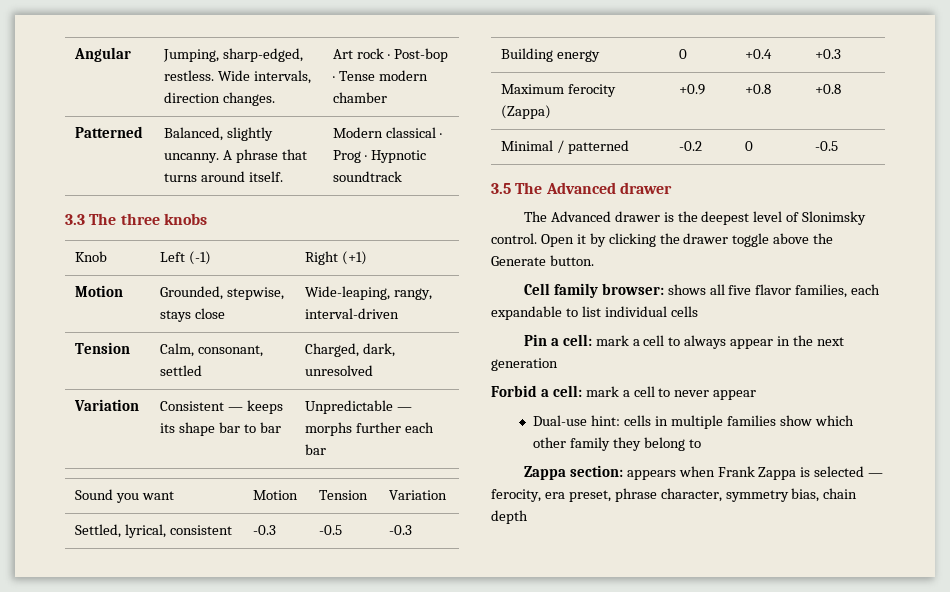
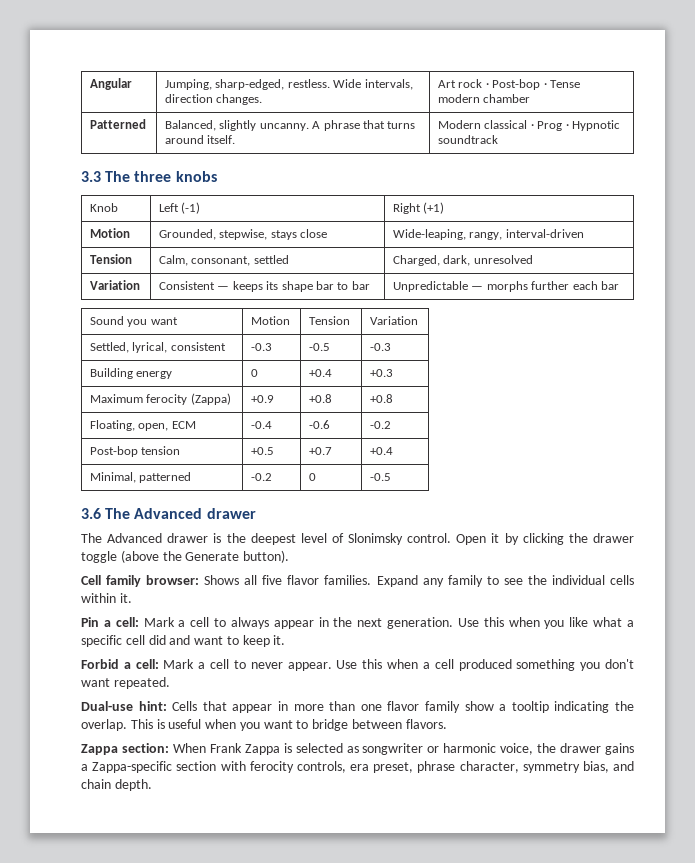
- Minimal / patterned | -0.2 | 0 | -0.5
+ Floating, open, ECM | -0.4 | -0.6 | -0.2
+ Post-bop tension | +0.5 | +0.7 | +0.4
+ Minimal, patterned | -0.2 | 0 | -0.5
- 3.5 The Advanced drawer
+ 3.6 The Advanced drawer
- Open it by clicking the drawer toggle above the Generate button.
+ Open it by clicking the drawer toggle (above the Generate button).
- Cell family browser: shows all five flavor families, each expandable to list individual cells
+ Cell family browser: Shows all five flavor families. Expand any family to see the individual cells within it.
- Pin a cell: mark a cell to always appear in the next generation
+ Pin a cell: Mark a cell to always appear in the next generation. Use this when you like what a specific cell did and want to keep it.
- Forbid a cell: mark a cell to never appear
- Dual-use hint: cells in multiple families show which other family they belong to
+ Forbid a cell: Mark a cell to never appear. Use this when a cell produced something you don't want repeated.
+ Dual-use hint: Cells that appear in more than one flavor family show a tooltip indicating the overlap. This is useful when you want to bridge between flavors.
- Zappa section: appears when Frank Zappa is selected — ferocity, era preset, phrase character, symmetry bias, chain depth
+ Zappa section: When Frank Zappa is selected as songwriter or harmonic voice, the drawer gains a Zappa-specific section with ferocity controls, era preset, phrase character, symmetry bias, and chain depth.

